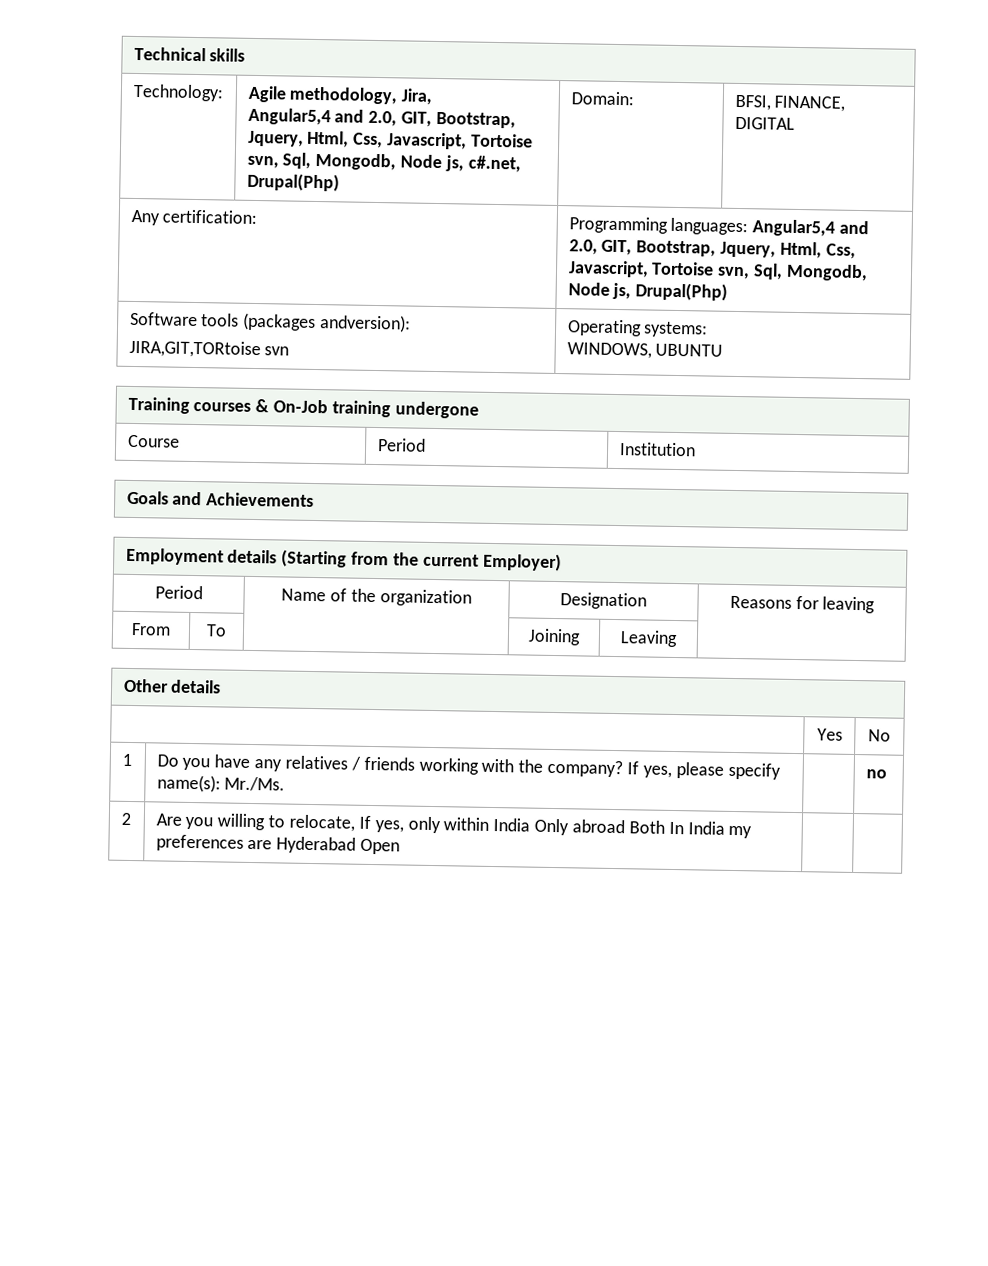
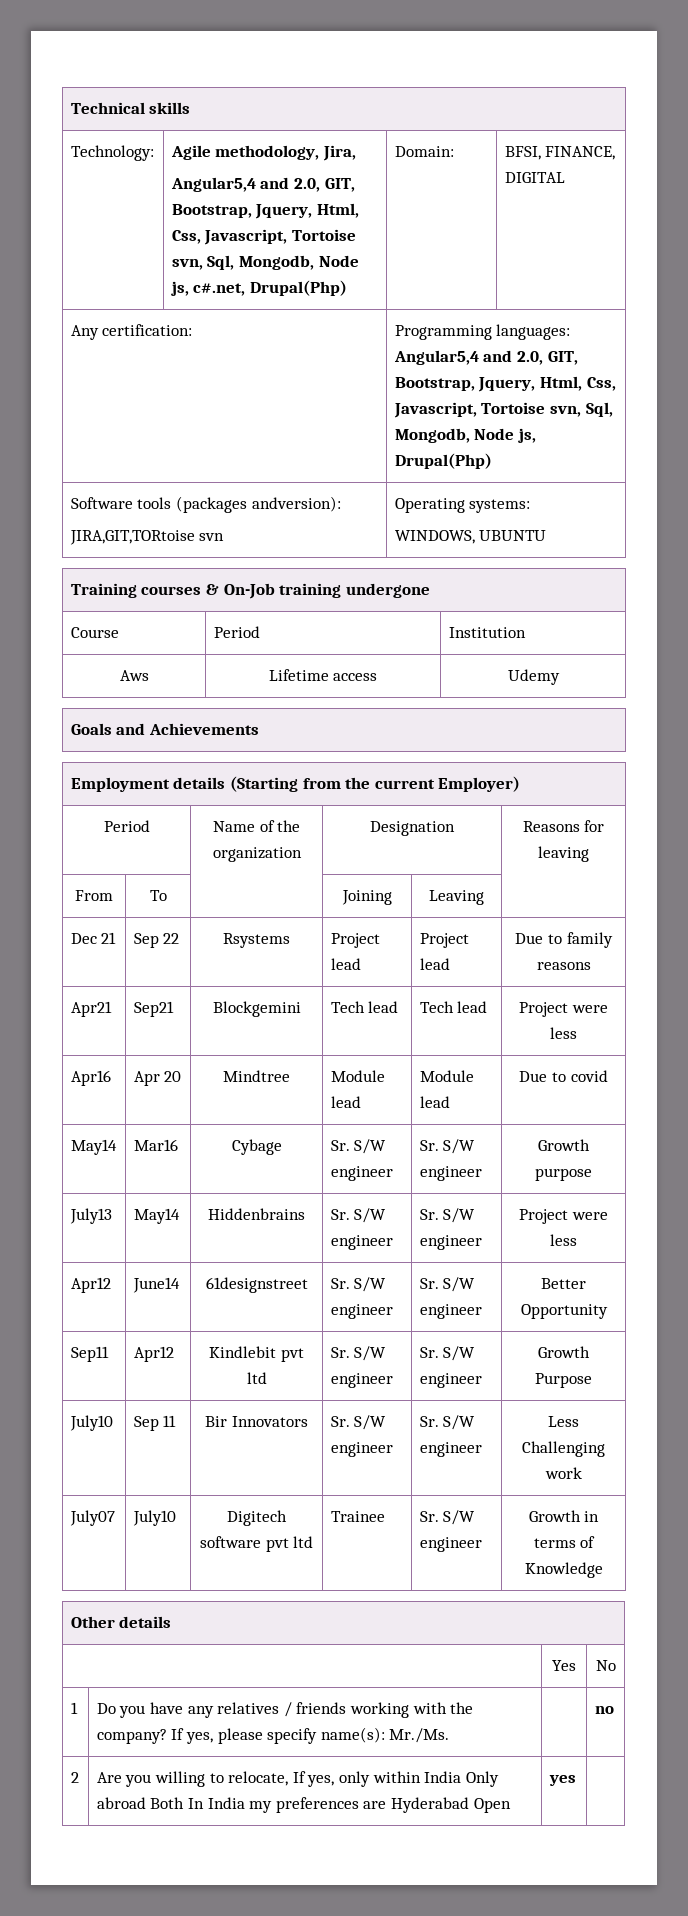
+ Aws | Lifetime access | Udemy
+ Dec 21 | Sep 22 | Rsystems | Project lead | Project lead | Due to family reasons
+ Apr21 | Sep21 | Blockgemini | Tech lead | Tech lead | Project were less
+ Apr16 | Apr 20 | Mindtree | Module lead | Module lead | Due to covid
+ May14 | Mar16 | Cybage | Sr. S/W engineer | Sr. S/W engineer | Growth purpose
+ July13 | May14 | Hiddenbrains | Sr. S/W engineer | Sr. S/W engineer | Project were less
+ Apr12 | June14 | 61designstreet | Sr. S/W engineer | Sr. S/W engineer | Better Opportunity
+ Sep11 | Apr12 | Kindlebit pvt ltd | Sr. S/W engineer | Sr. S/W engineer | Growth Purpose
+ July10 | Sep 11 | Bir Innovators | Sr. S/W engineer | Sr. S/W engineer | Less Challenging work
+ July07 | July10 | Digitech software pvt ltd | Trainee | Sr. S/W engineer | Growth in terms of Knowledge
- 2 | Are you willing to relocate, If yes, only within India Only abroad Both In India my preferences are Hyderabad Open | |
+ 2 | Are you willing to relocate, If yes, only within India Only abroad Both In India my preferences are Hyderabad Open | yes |

